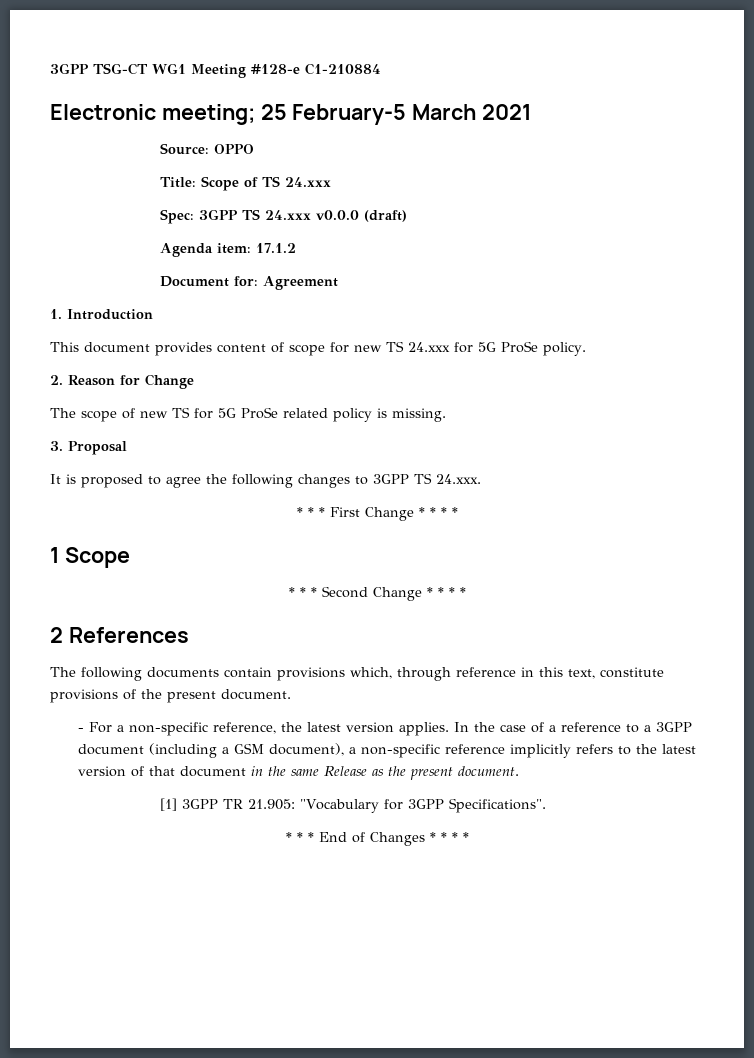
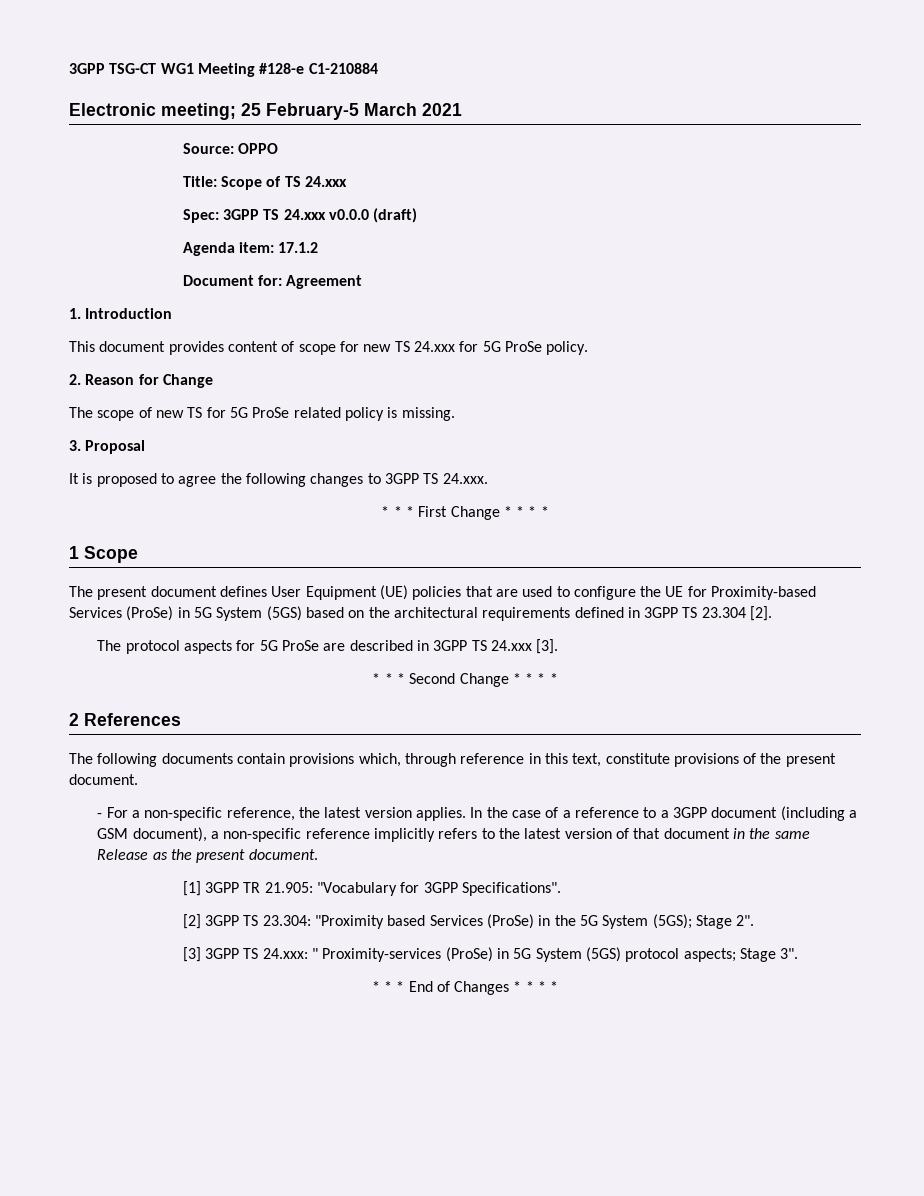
+ The present document defines User Equipment (UE) policies that are used to configure the UE for Proximity-based Services (ProSe) in 5G System (5GS) based on the architectural requirements defined in 3GPP TS 23.304 [2].
+ The protocol aspects for 5G ProSe are described in 3GPP TS 24.xxx [3].
+ [2] 3GPP TS 23.304: "Proximity based Services (ProSe) in the 5G System (5GS); Stage 2".
+ [3] 3GPP TS 24.xxx: " Proximity-services (ProSe) in 5G System (5GS) protocol aspects; Stage 3".

